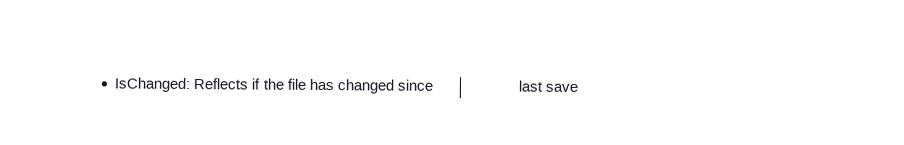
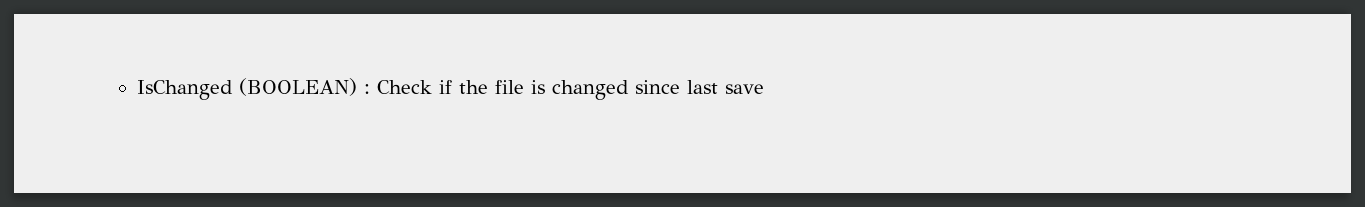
- IsChanged: Reflects if the file has changed since last save
+ IsChanged (BOOLEAN) : Check if the file is changed since last save

